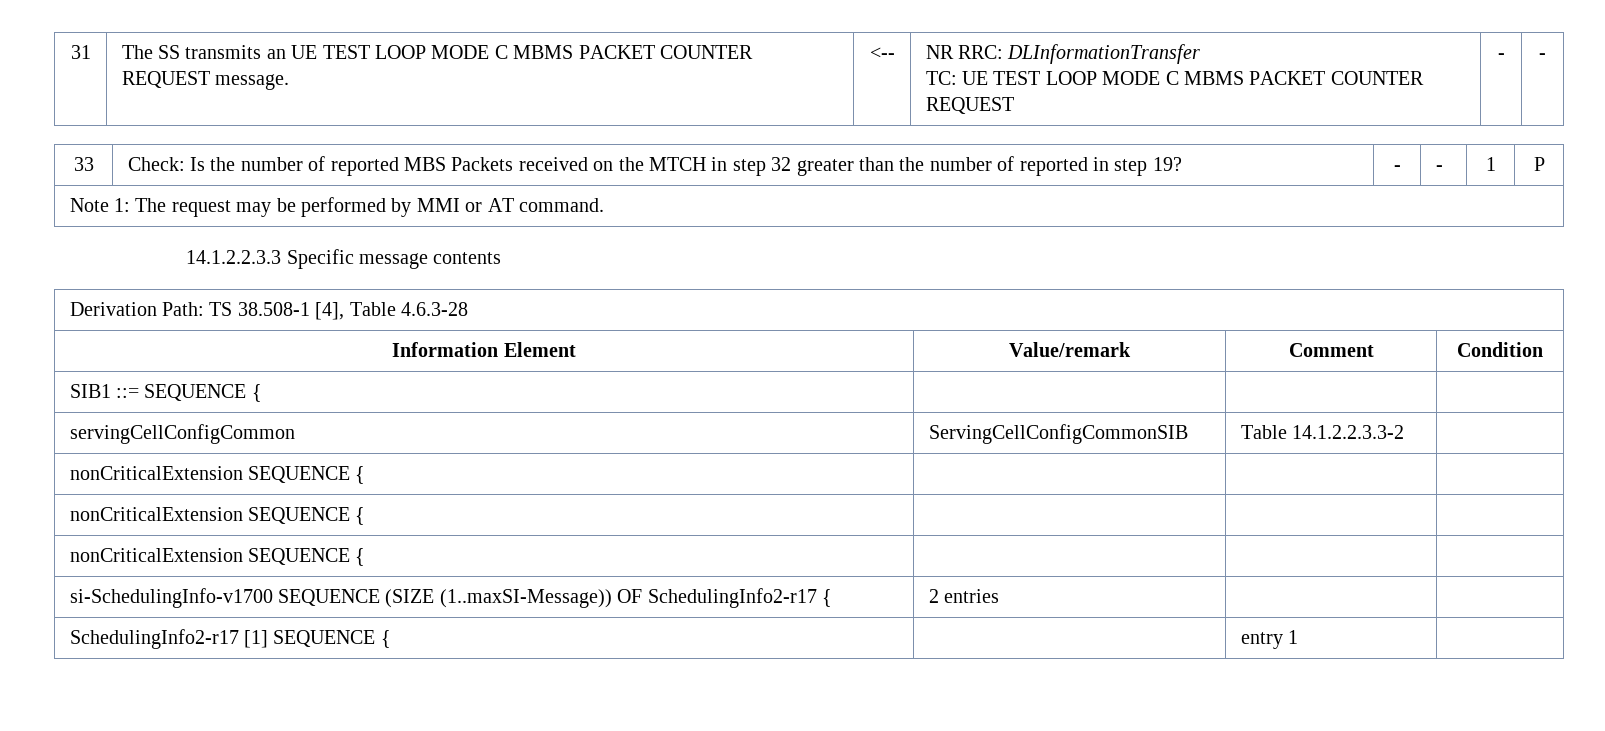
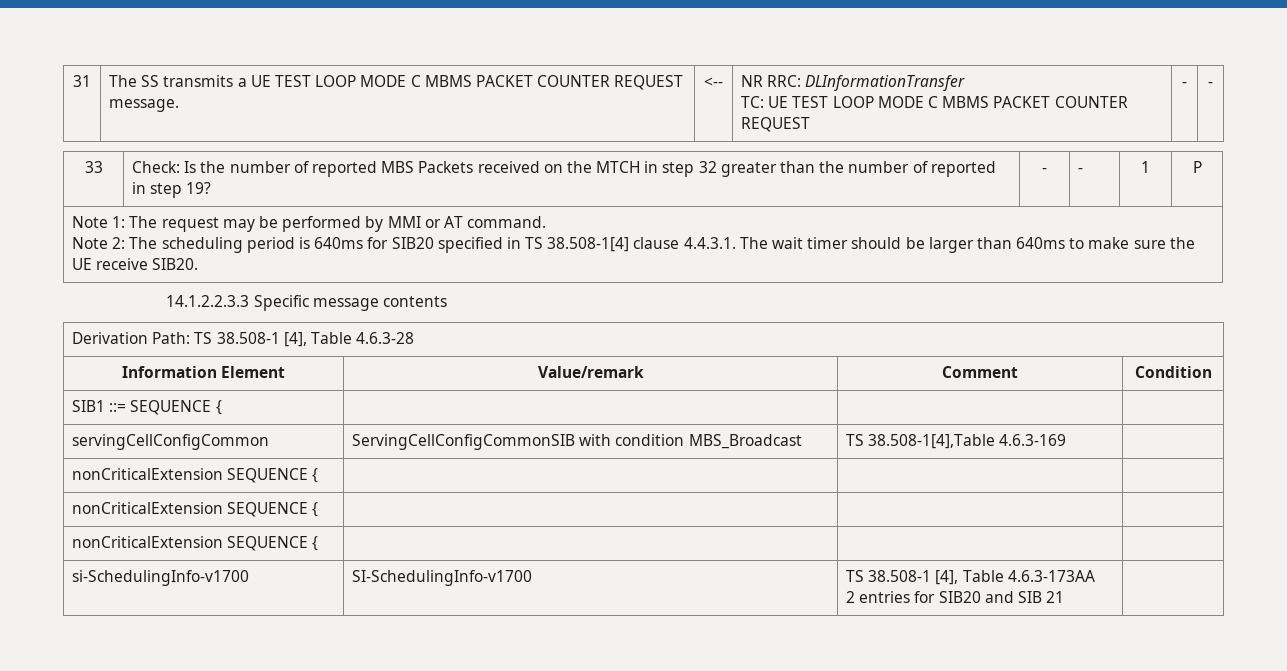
- 31 | The SS transmits an UE TEST LOOP MODE C MBMS PACKET COUNTER REQUEST message. | <-- | NR RRC: DLInformationTransfer
+ 31 | The SS transmits a UE TEST LOOP MODE C MBMS PACKET COUNTER REQUEST message. | <-- | NR RRC: DLInformationTransfer
+ Note 2: The scheduling period is 640ms for SIB20 specified in TS 38.508-1[4] clause 4.4.3.1. The wait timer should be larger than 640ms to make sure the UE receive SIB20.
- servingCellConfigCommon | ServingCellConfigCommonSIB | Table 14.1.2.2.3.3-2 |
+ servingCellConfigCommon | ServingCellConfigCommonSIB with condition MBS_Broadcast | TS 38.508-1[4],Table 4.6.3-169 |
- si-SchedulingInfo-v1700 SEQUENCE (SIZE (1..maxSI-Message)) OF SchedulingInfo2-r17 { | 2 entries | |
- SchedulingInfo2-r17 [1] SEQUENCE { | | entry 1 |
+ si-SchedulingInfo-v1700 | SI-SchedulingInfo-v1700 | TS 38.508-1 [4], Table 4.6.3-173AA
+ 2 entries for SIB20 and SIB 21 |

